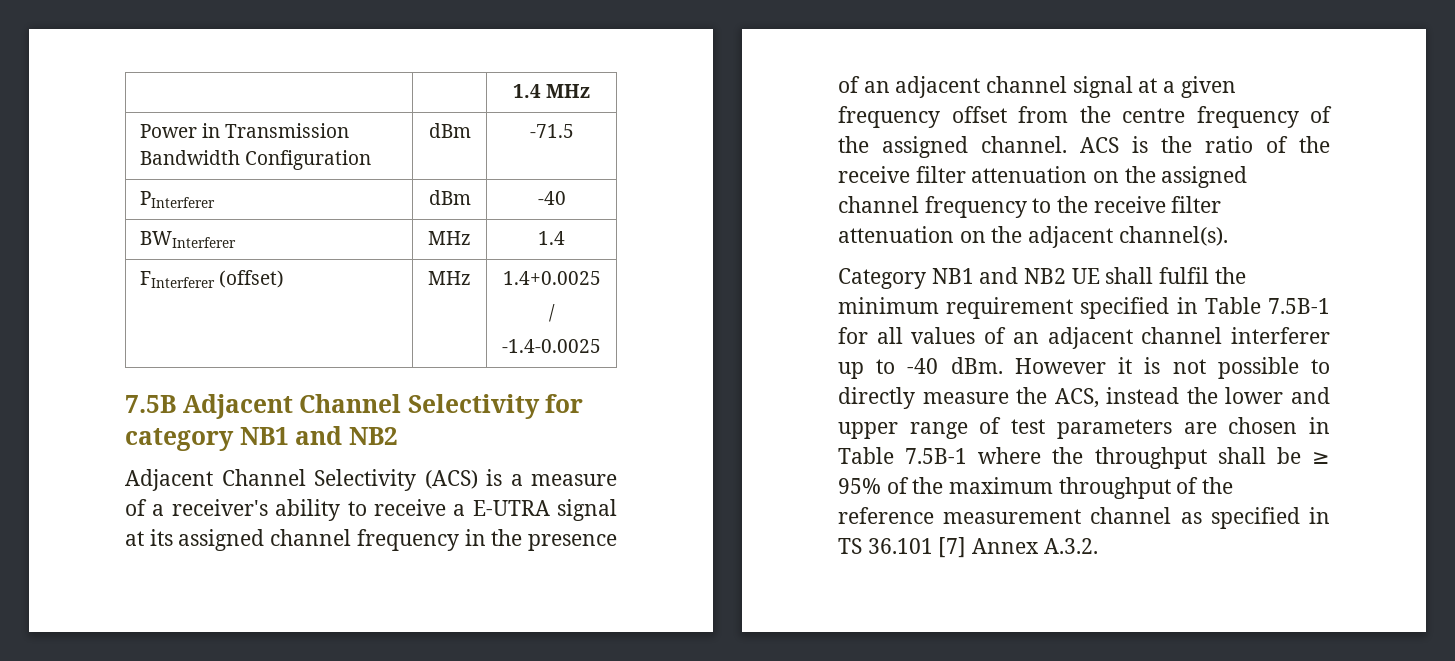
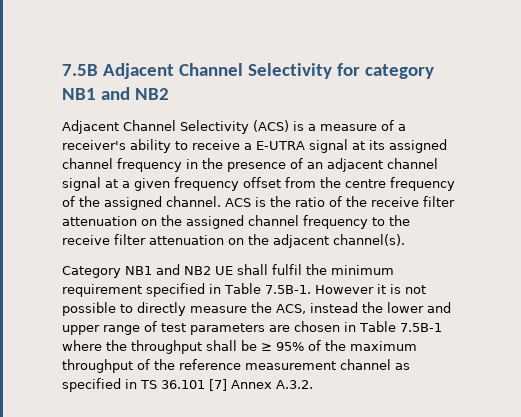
- | | 1.4 MHz
- Power in Transmission Bandwidth Configuration | dBm | -71.5
- PInterferer | dBm | -40
- BWInterferer | MHz | 1.4
- FInterferer (offset) | MHz | 1.4+0.0025
- /
- -1.4-0.0025
- Category NB1 and NB2 UE shall fulfil the minimum requirement specified in Table 7.5B-1 for all values of an adjacent channel interferer up to -40 dBm. However it is not possible to directly measure the ACS, instead the lower and upper range of test parameters are chosen in Table 7.5B-1 where the throughput shall be ≥ 95% of the maximum throughput of the reference measurement channel as specified in TS 36.101 [7] Annex A.3.2.
+ Category NB1 and NB2 UE shall fulfil the minimum requirement specified in Table 7.5B-1. However it is not possible to directly measure the ACS, instead the lower and upper range of test parameters are chosen in Table 7.5B-1 where the throughput shall be ≥ 95% of the maximum throughput of the reference measurement channel as specified in TS 36.101 [7] Annex A.3.2.

